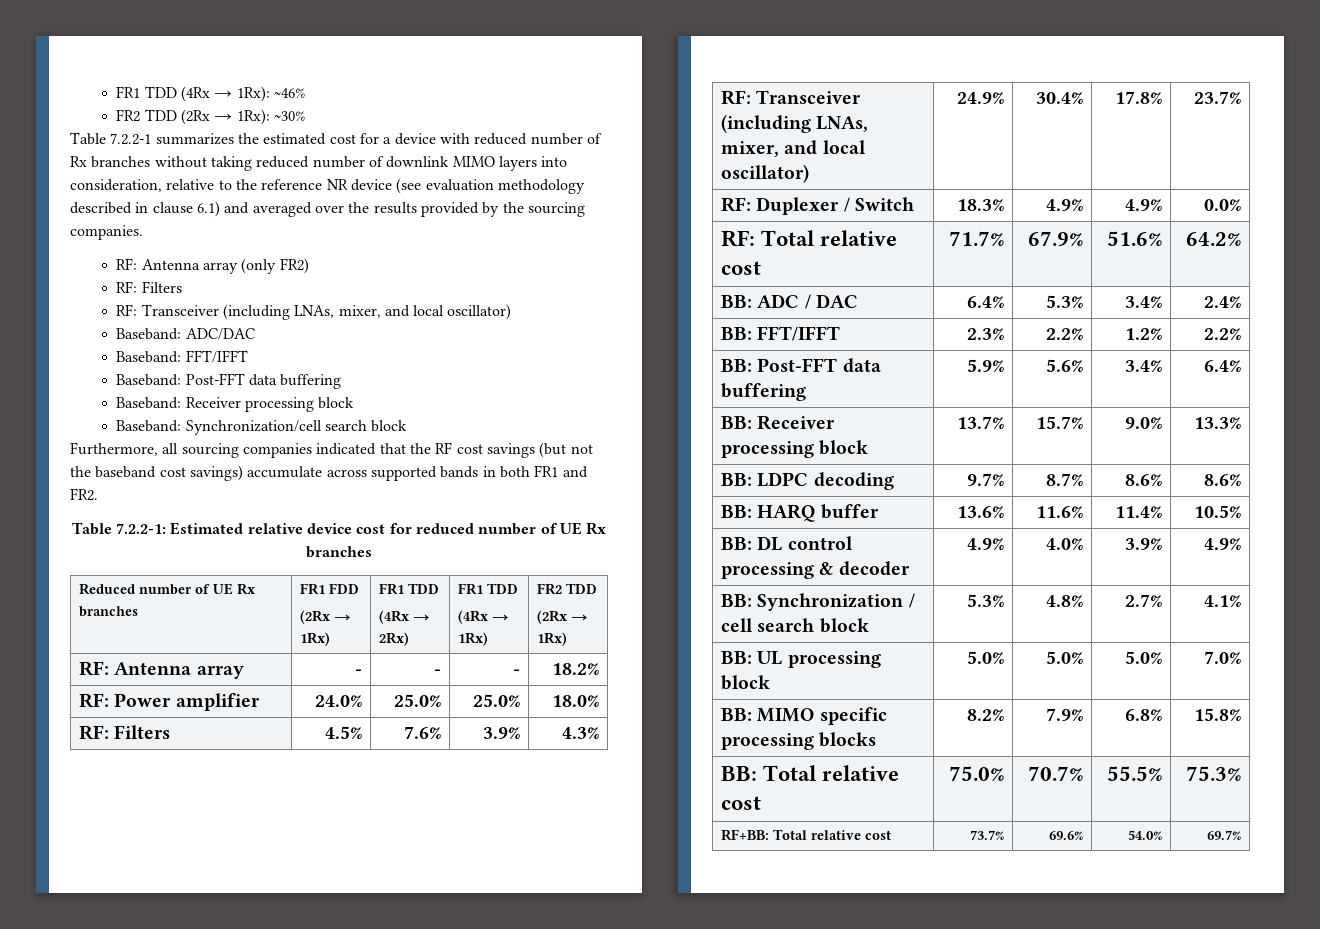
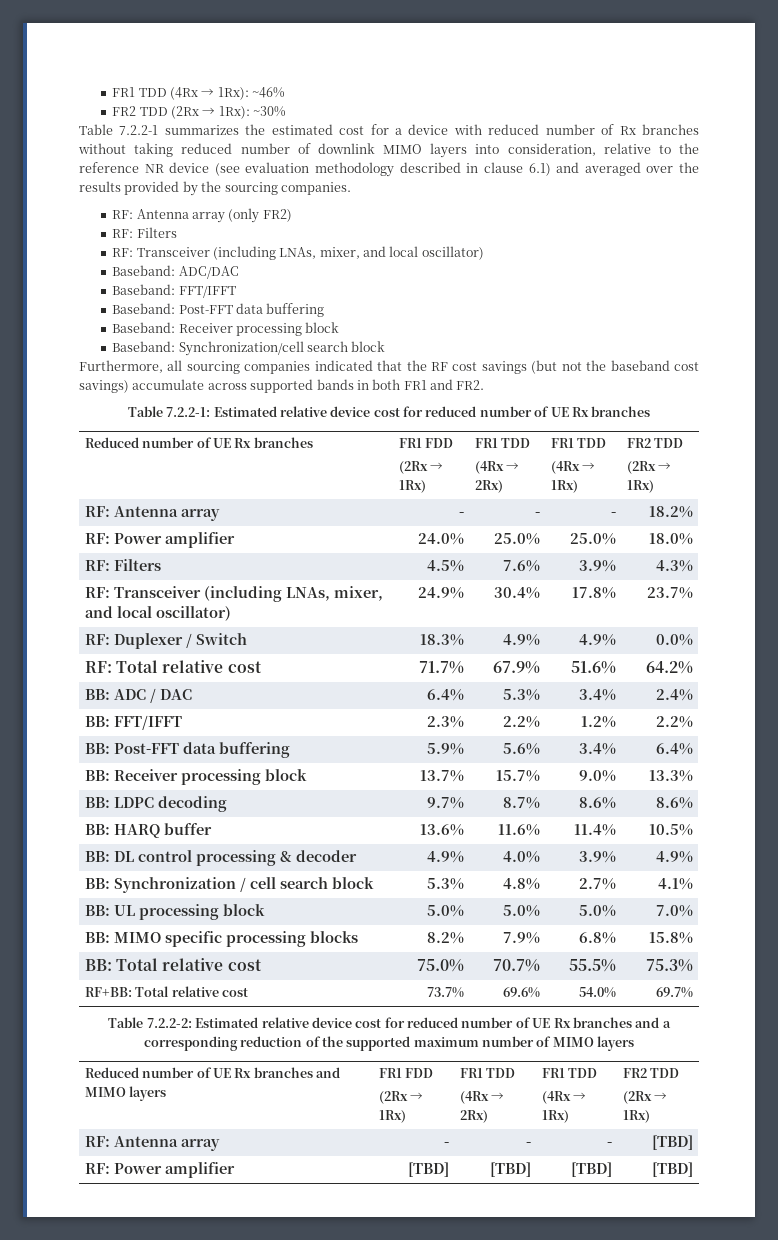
+ Table 7.2.2-2: Estimated relative device cost for reduced number of UE Rx branches and a corresponding reduction of the supported maximum number of MIMO layers
+ Reduced number of UE Rx branches and MIMO layers | FR1 FDD
+ (2Rx → 1Rx) | FR1 TDD
+ (4Rx → 2Rx) | FR1 TDD
+ (4Rx → 1Rx) | FR2 TDD
+ (2Rx → 1Rx)
+ RF: Antenna array | - | - | - | [TBD]
+ RF: Power amplifier | [TBD] | [TBD] | [TBD] | [TBD]

